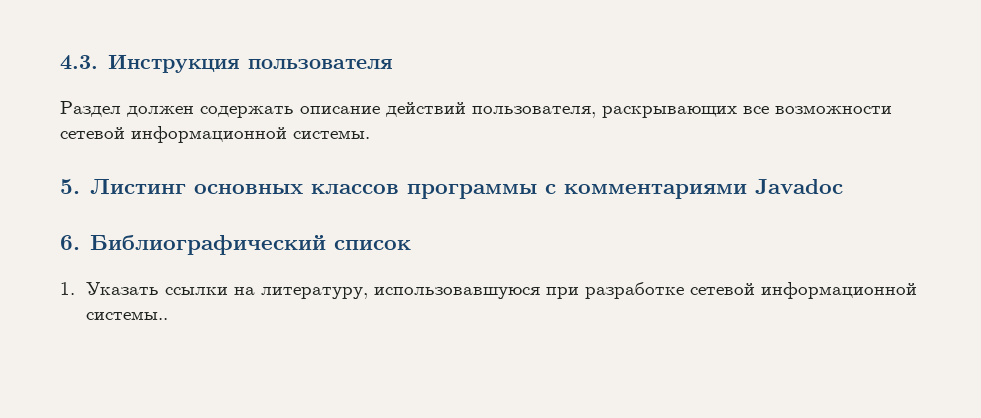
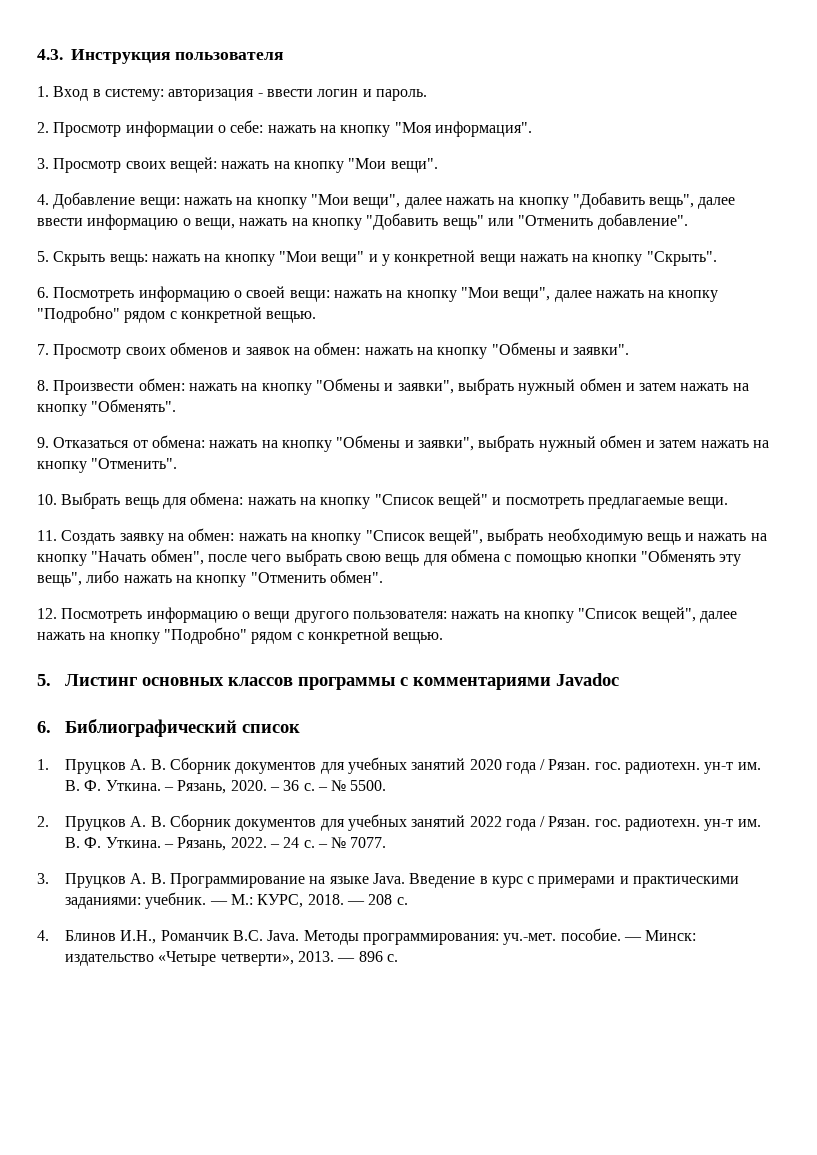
- Раздел должен содержать описание действий пользователя, раскрывающих все возможности сетевой информационной системы.
+ 1. Вход в систему: авторизация - ввести логин и пароль.
+ 2. Просмотр информации о себе: нажать на кнопку "Моя информация".
+ 3. Просмотр своих вещей: нажать на кнопку "Мои вещи".
+ 4. Добавление вещи: нажать на кнопку "Мои вещи", далее нажать на кнопку "Добавить вещь", далее ввести информацию о вещи, нажать на кнопку "Добавить вещь" или "Отменить добавление".
+ 5. Скрыть вещь: нажать на кнопку "Мои вещи" и у конкретной вещи нажать на кнопку "Скрыть".
+ 6. Посмотреть информацию о своей вещи: нажать на кнопку "Мои вещи", далее нажать на кнопку "Подробно" рядом с конкретной вещью.
+ 7. Просмотр своих обменов и заявок на обмен: нажать на кнопку "Обмены и заявки".
+ 8. Произвести обмен: нажать на кнопку "Обмены и заявки", выбрать нужный обмен и затем нажать на кнопку "Обменять".
+ 9. Отказаться от обмена: нажать на кнопку "Обмены и заявки", выбрать нужный обмен и затем нажать на кнопку "Отменить".
+ 10. Выбрать вещь для обмена: нажать на кнопку "Список вещей" и посмотреть предлагаемые вещи.
+ 11. Создать заявку на обмен: нажать на кнопку "Список вещей", выбрать необходимую вещь и нажать на кнопку "Начать обмен", после чего выбрать свою вещь для обмена с помощью кнопки "Обменять эту вещь", либо нажать на кнопку "Отменить обмен".
+ 12. Посмотреть информацию о вещи другого пользователя: нажать на кнопку "Список вещей", далее нажать на кнопку "Подробно" рядом с конкретной вещью.
- 1. Указать ссылки на литературу, использовавшуюся при разработке сетевой информационной системы..
+ 1. Пруцков А. В. Сборник документов для учебных занятий 2020 года / Рязан. гос. радиотехн. ун-т им. В. Ф. Уткина. – Рязань, 2020. – 36 с. – № 5500.
+ 2. Пруцков А. В. Сборник документов для учебных занятий 2022 года / Рязан. гос. радиотехн. ун-т им. В. Ф. Уткина. – Рязань, 2022. – 24 с. – № 7077.
+ 3. Пруцков А. В. Программирование на языке Java. Введение в курс с примерами и практическими заданиями: учебник. — М.: КУРС, 2018. — 208 с.
+ 4. Блинов И.Н., Романчик В.С. Java. Методы программирования: уч.-мет. пособие. — Минск: издательство «Четыре четверти», 2013. — 896 с.

